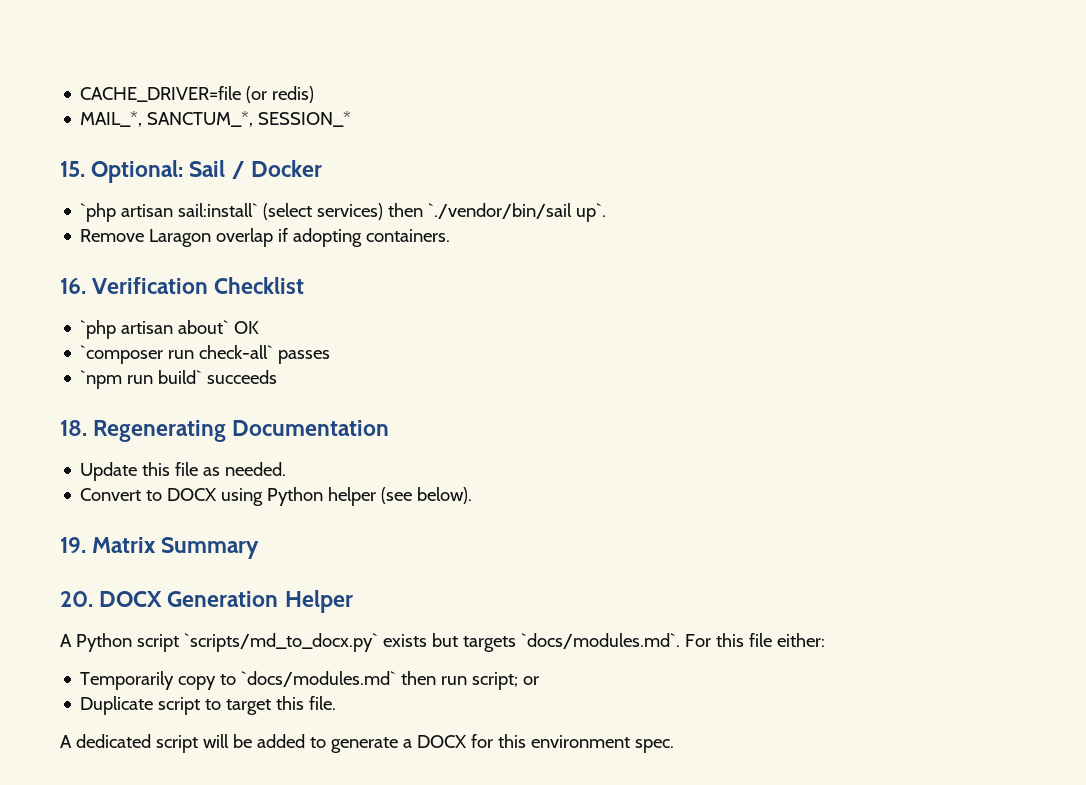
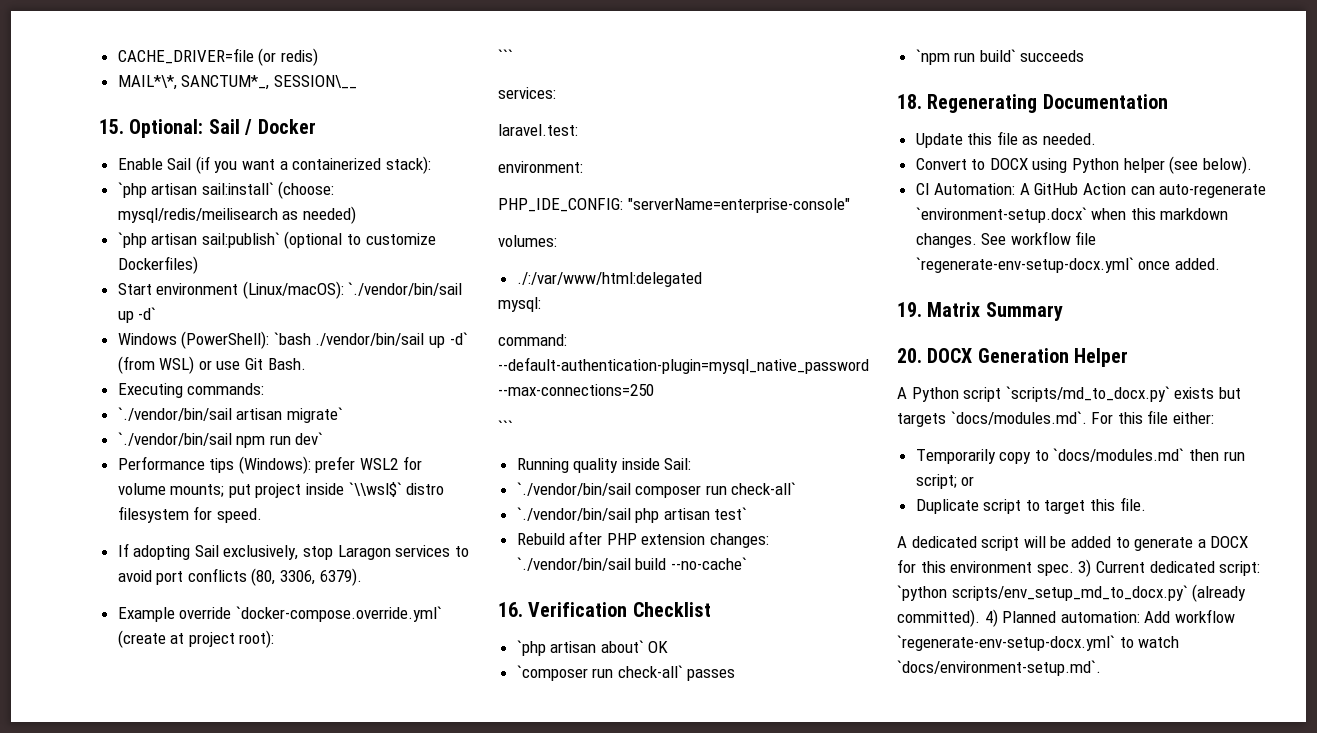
- MAIL_*, SANCTUM_*, SESSION_*
+ MAIL*\*, SANCTUM*_, SESSION\__
- `php artisan sail:install` (select services) then `./vendor/bin/sail up`.
- Remove Laragon overlap if adopting containers.
+ Enable Sail (if you want a containerized stack):
+ `php artisan sail:install` (choose: mysql/redis/meilisearch as needed)
+ `php artisan sail:publish` (optional to customize Dockerfiles)
+ Start environment (Linux/macOS): `./vendor/bin/sail up -d`
+ Windows (PowerShell): `bash ./vendor/bin/sail up -d` (from WSL) or use Git Bash.
+ Executing commands:
+ `./vendor/bin/sail artisan migrate`
+ `./vendor/bin/sail npm run dev`
+ Performance tips (Windows): prefer WSL2 for volume mounts; put project inside `\\wsl$` distro filesystem for speed.
+ If adopting Sail exclusively, stop Laragon services to avoid port conflicts (80, 3306, 6379).
+ Example override `docker-compose.override.yml` (create at project root):
+ ```
+ services:
+ laravel.test:
+ environment:
+ PHP_IDE_CONFIG: "serverName=enterprise-console"
+ volumes:
+ ./:/var/www/html:delegated
+ mysql:
+ command: --default-authentication-plugin=mysql_native_password --max-connections=250
+ ```
+ Running quality inside Sail:
+ `./vendor/bin/sail composer run check-all`
+ `./vendor/bin/sail php artisan test`
+ Rebuild after PHP extension changes: `./vendor/bin/sail build --no-cache`
+ CI Automation: A GitHub Action can auto-regenerate `environment-setup.docx` when this markdown changes. See workflow file `regenerate-env-setup-docx.yml` once added.
+ 3) Current dedicated script: `python scripts/env_setup_md_to_docx.py` (already committed). 4) Planned automation: Add workflow `regenerate-env-setup-docx.yml` to watch `docs/environment-setup.md`.

